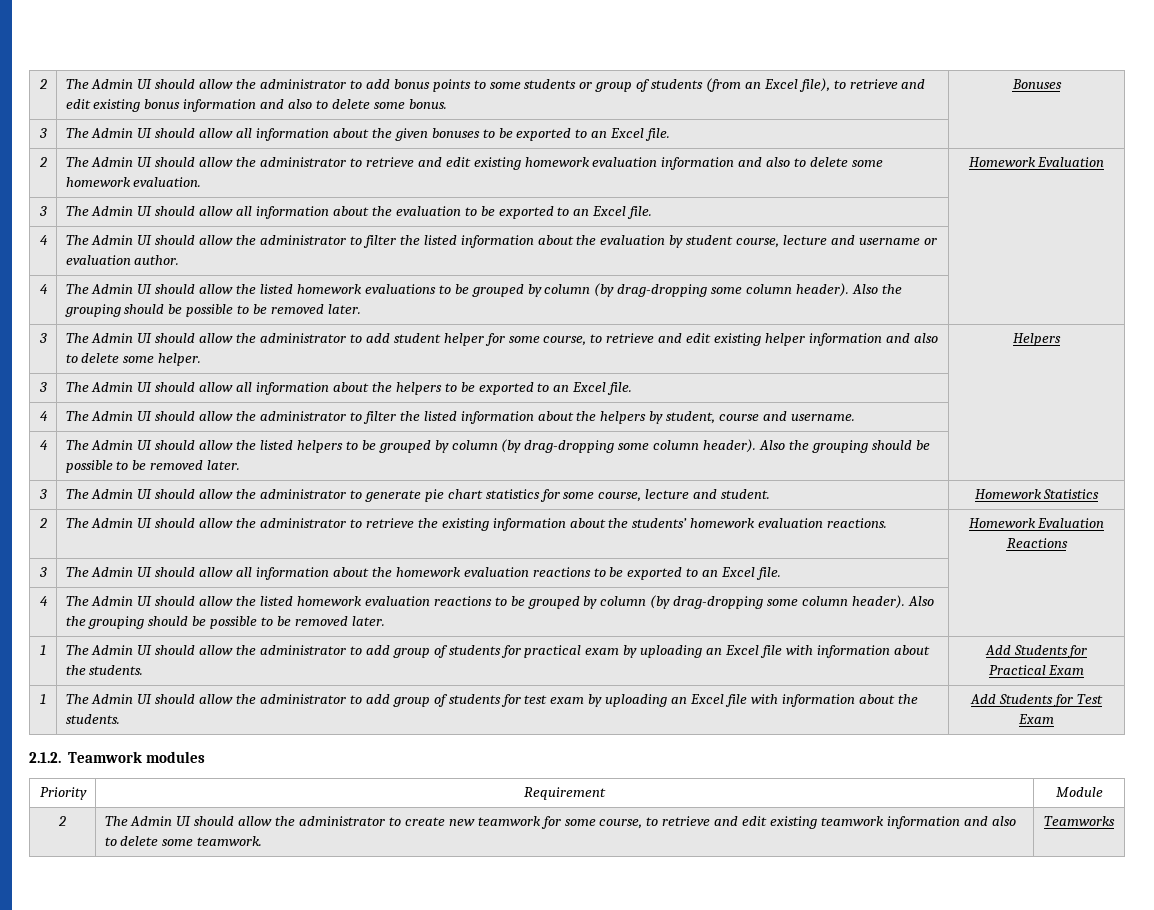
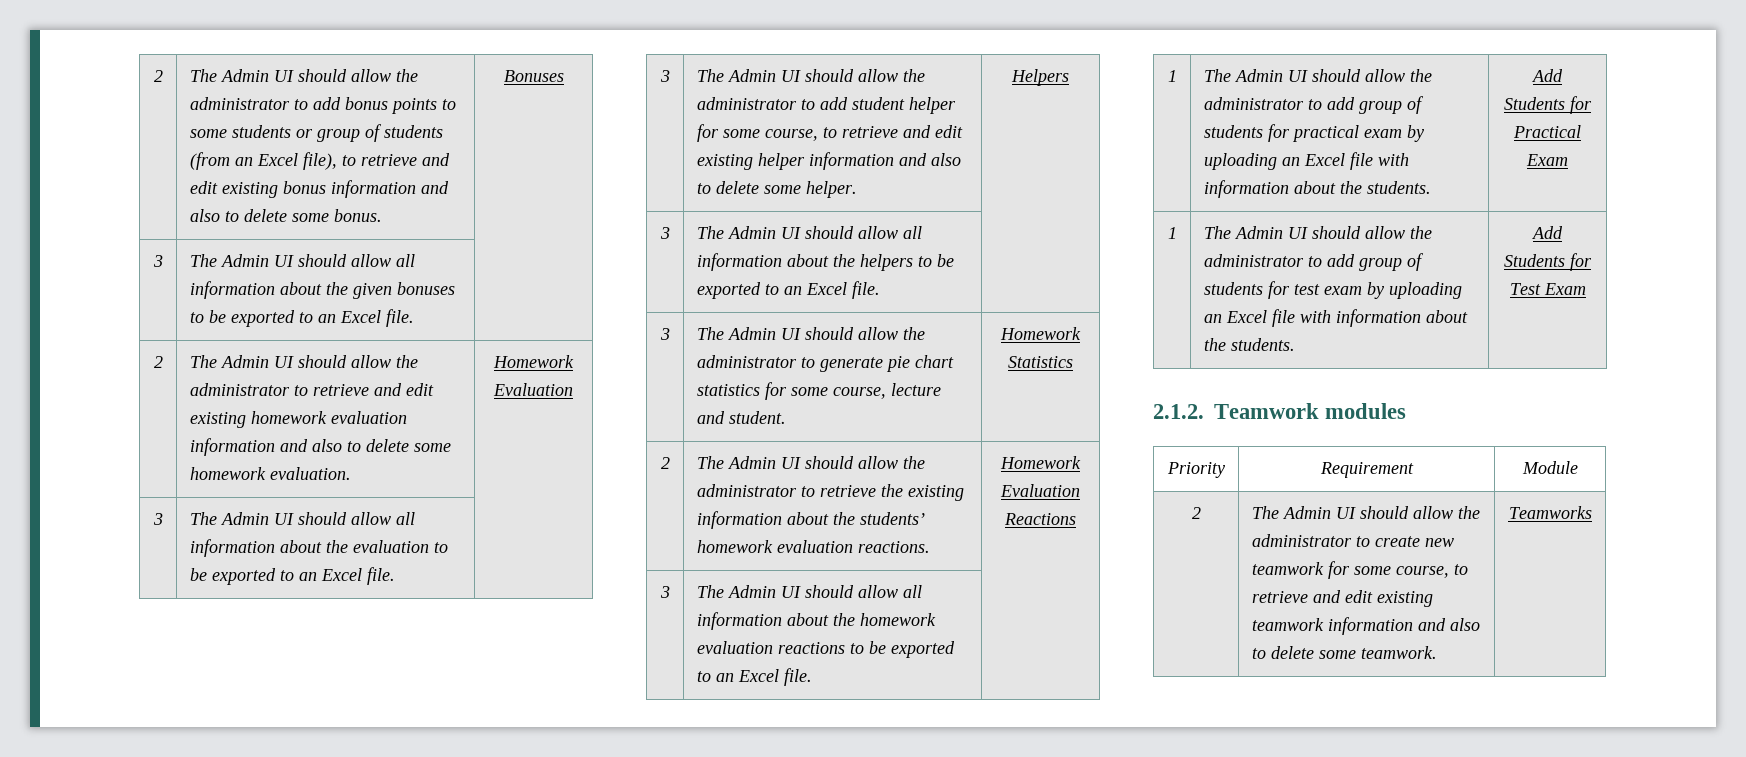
- 4 | The Admin UI should allow the administrator to filter the listed information about the evaluation by student course, lecture and username or evaluation author. |
- 4 | The Admin UI should allow the listed homework evaluations to be grouped by column (by drag-dropping some column header). Also the grouping should be possible to be removed later. |
- 4 | The Admin UI should allow the administrator to filter the listed information about the helpers by student, course and username. |
- 4 | The Admin UI should allow the listed helpers to be grouped by column (by drag-dropping some column header). Also the grouping should be possible to be removed later. |
- 4 | The Admin UI should allow the listed homework evaluation reactions to be grouped by column (by drag-dropping some column header). Also the grouping should be possible to be removed later. |

